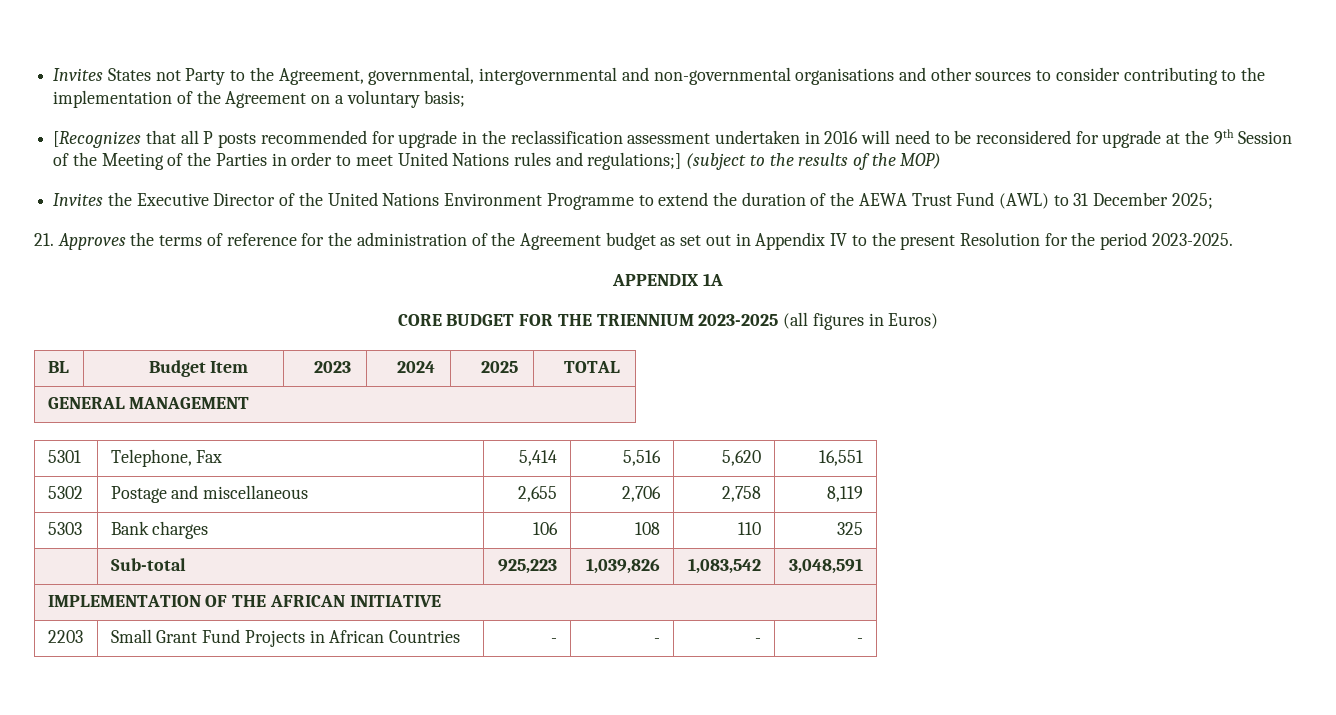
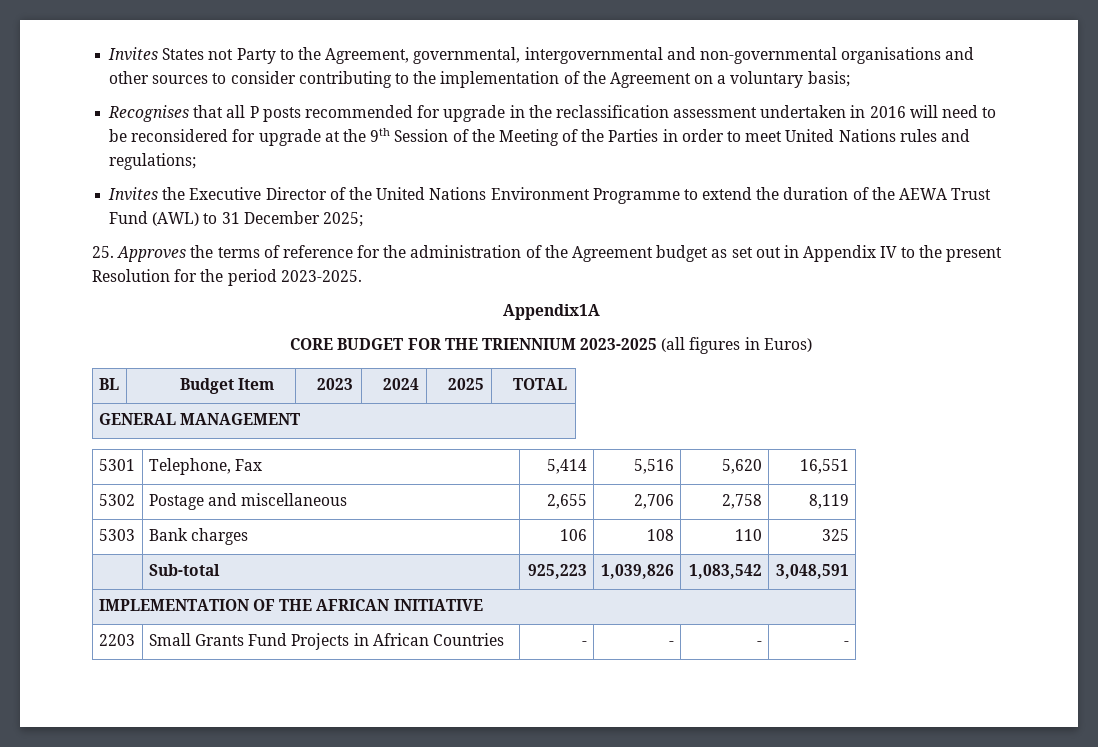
- [Recognizes that all P posts recommended for upgrade in the reclassification assessment undertaken in 2016 will need to be reconsidered for upgrade at the 9th Session of the Meeting of the Parties in order to meet United Nations rules and regulations;] (subject to the results of the MOP)
+ Recognises that all P posts recommended for upgrade in the reclassification assessment undertaken in 2016 will need to be reconsidered for upgrade at the 9th Session of the Meeting of the Parties in order to meet United Nations rules and regulations;
- 21. Approves the terms of reference for the administration of the Agreement budget as set out in Appendix IV to the present Resolution for the period 2023-2025.
+ 25. Approves the terms of reference for the administration of the Agreement budget as set out in Appendix IV to the present Resolution for the period 2023-2025.
- APPENDIX 1A
+ Appendix1A
- 2203 | Small Grant Fund Projects in African Countries | - | - | - | -
+ 2203 | Small Grants Fund Projects in African Countries | - | - | - | -

